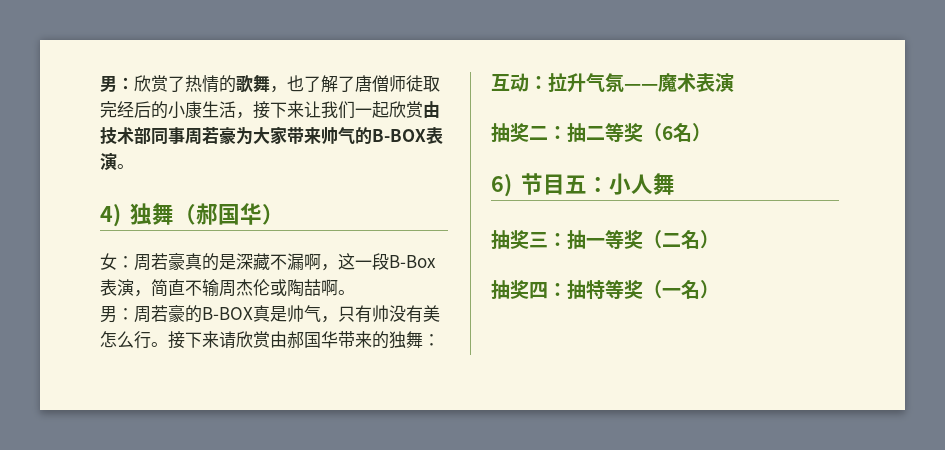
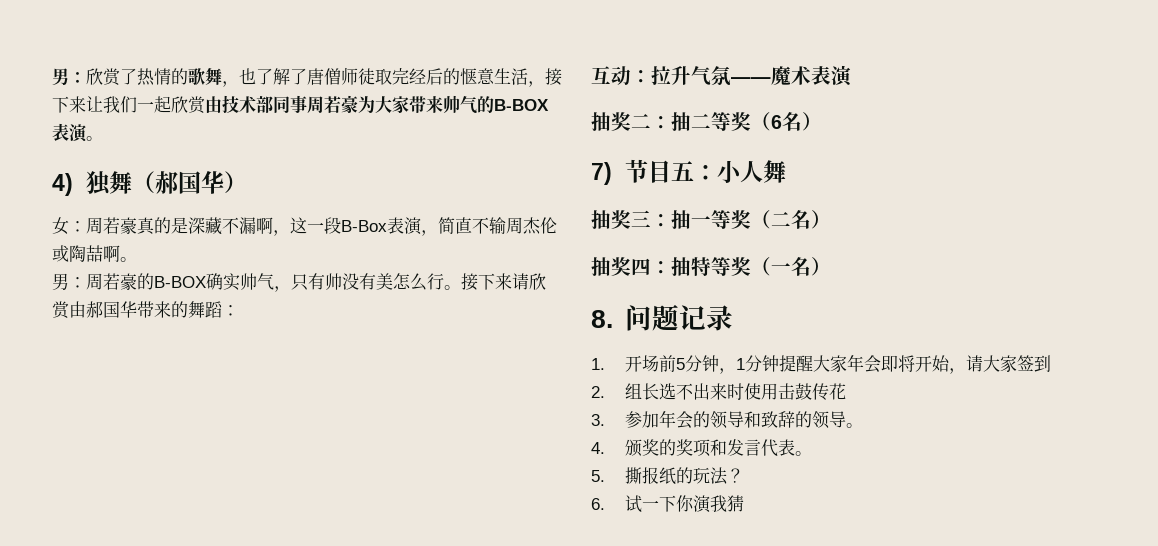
- 男：欣赏了热情的歌舞，也了解了唐僧师徒取完经后的小康生活，接下来让我们一起欣赏由技术部同事周若豪为大家带来帅气的B-BOX表演。
+ 男：欣赏了热情的歌舞，也了解了唐僧师徒取完经后的惬意生活，接下来让我们一起欣赏由技术部同事周若豪为大家带来帅气的B-BOX表演。
- 男：周若豪的B-BOX真是帅气，只有帅没有美怎么行。
+ 男：周若豪的B-BOX确实帅气，只有帅没有美怎么行。
- 接下来请欣赏由郝国华带来的独舞：
+ 接下来请欣赏由郝国华带来的舞蹈：
- 6)节目五：小人舞
+ 7)节目五：小人舞
+ 8.问题记录
+ 1.开场前5分钟，1分钟提醒大家年会即将开始，请大家签到
+ 2.组长选不出来时使用击鼓传花
+ 3.参加年会的领导和致辞的领导。
+ 4.颁奖的奖项和发言代表。
+ 5.撕报纸的玩法？
+ 6.试一下你演我猜

